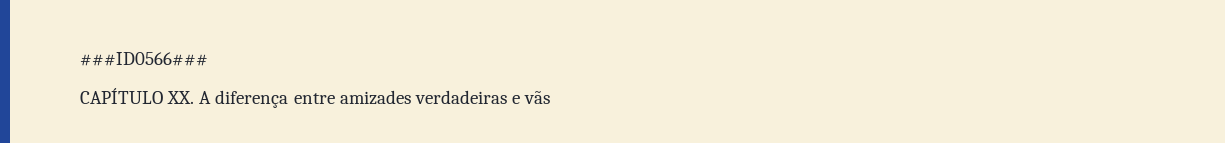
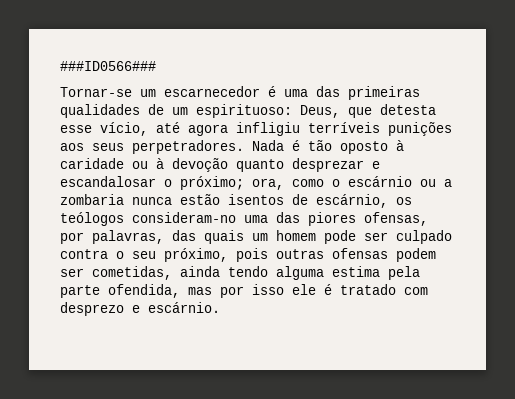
- CAPÍTULO XX. A diferença entre amizades verdadeiras e vãs
+ Tornar-se um escarnecedor é uma das primeiras qualidades de um espirituoso: Deus, que detesta esse vício, até agora infligiu terríveis punições aos seus perpetradores. Nada é tão oposto à caridade ou à devoção quanto desprezar e escandalosar o próximo; ora, como o escárnio ou a zombaria nunca estão isentos de escárnio, os teólogos consideram-no uma das piores ofensas, por palavras, das quais um homem pode ser culpado contra o seu próximo, pois outras ofensas podem ser cometidas, ainda tendo alguma estima pela parte ofendida, mas por isso ele é tratado com desprezo e escárnio.

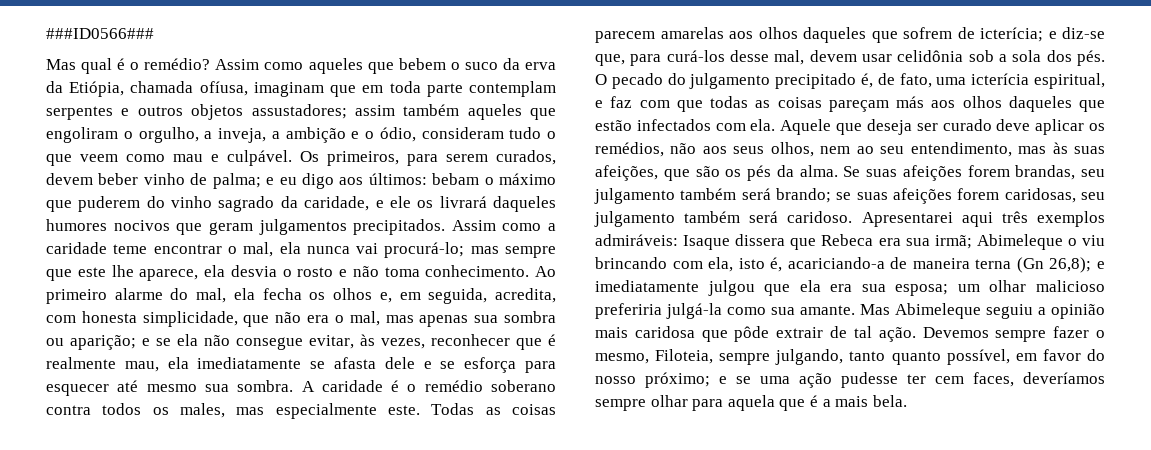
- Tornar-se um escarnecedor é uma das primeiras qualidades de um espirituoso: Deus, que detesta esse vício, até agora infligiu terríveis punições aos seus perpetradores. Nada é tão oposto à caridade ou à devoção quanto desprezar e escandalosar o próximo; ora, como o escárnio ou a zombaria nunca estão isentos de escárnio, os teólogos consideram-no uma das piores ofensas, por palavras, das quais um homem pode ser culpado contra o seu próximo, pois outras ofensas podem ser cometidas, ainda tendo alguma estima pela parte ofendida, mas por isso ele é tratado com desprezo e escárnio.
+ Mas qual é o remédio? Assim como aqueles que bebem o suco da erva da Etiópia, chamada ofíusa, imaginam que em toda parte contemplam serpentes e outros objetos assustadores; assim também aqueles que engoliram o orgulho, a inveja, a ambição e o ódio, consideram tudo o que veem como mau e culpável. Os primeiros, para serem curados, devem beber vinho de palma; e eu digo aos últimos: bebam o máximo que puderem do vinho sagrado da caridade, e ele os livrará daqueles humores nocivos que geram julgamentos precipitados. Assim como a caridade teme encontrar o mal, ela nunca vai procurá-lo; mas sempre que este lhe aparece, ela desvia o rosto e não toma conhecimento. Ao primeiro alarme do mal, ela fecha os olhos e, em seguida, acredita, com honesta simplicidade, que não era o mal, mas apenas sua sombra ou aparição; e se ela não consegue evitar, às vezes, reconhecer que é realmente mau, ela imediatamente se afasta dele e se esforça para esquecer até mesmo sua sombra. A caridade é o remédio soberano contra todos os males, mas especialmente este. Todas as coisas parecem amarelas aos olhos daqueles que sofrem de icterícia; e diz-se que, para curá-los desse mal, devem usar celidônia sob a sola dos pés. O pecado do julgamento precipitado é, de fato, uma icterícia espiritual, e faz com que todas as coisas pareçam más aos olhos daqueles que estão infectados com ela. Aquele que deseja ser curado deve aplicar os remédios, não aos seus olhos, nem ao seu entendimento, mas às suas afeições, que são os pés da alma. Se suas afeições forem brandas, seu julgamento também será brando; se suas afeições forem caridosas, seu julgamento também será caridoso. Apresentarei aqui três exemplos admiráveis: Isaque dissera que Rebeca era sua irmã; Abimeleque o viu brincando com ela, isto é, acariciando-a de maneira terna (Gn 26,8); e imediatamente julgou que ela era sua esposa; um olhar malicioso preferiria julgá-la como sua amante. Mas Abimeleque seguiu a opinião mais caridosa que pôde extrair de tal ação. Devemos sempre fazer o mesmo, Filoteia, sempre julgando, tanto quanto possível, em favor do nosso próximo; e se uma ação pudesse ter cem faces, deveríamos sempre olhar para aquela que é a mais bela.

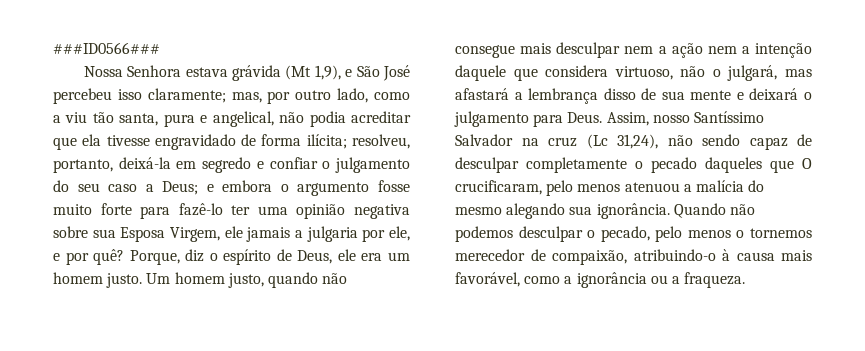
- Mas qual é o remédio? Assim como aqueles que bebem o suco da erva da Etiópia, chamada ofíusa, imaginam que em toda parte contemplam serpentes e outros objetos assustadores; assim também aqueles que engoliram o orgulho, a inveja, a ambição e o ódio, consideram tudo o que veem como mau e culpável. Os primeiros, para serem curados, devem beber vinho de palma; e eu digo aos últimos: bebam o máximo que puderem do vinho sagrado da caridade, e ele os livrará daqueles humores nocivos que geram julgamentos precipitados. Assim como a caridade teme encontrar o mal, ela nunca vai procurá-lo; mas sempre que este lhe aparece, ela desvia o rosto e não toma conhecimento. Ao primeiro alarme do mal, ela fecha os olhos e, em seguida, acredita, com honesta simplicidade, que não era o mal, mas apenas sua sombra ou aparição; e se ela não consegue evitar, às vezes, reconhecer que é realmente mau, ela imediatamente se afasta dele e se esforça para esquecer até mesmo sua sombra. A caridade é o remédio soberano contra todos os males, mas especialmente este. Todas as coisas parecem amarelas aos olhos daqueles que sofrem de icterícia; e diz-se que, para curá-los desse mal, devem usar celidônia sob a sola dos pés. O pecado do julgamento precipitado é, de fato, uma icterícia espiritual, e faz com que todas as coisas pareçam más aos olhos daqueles que estão infectados com ela. Aquele que deseja ser curado deve aplicar os remédios, não aos seus olhos, nem ao seu entendimento, mas às suas afeições, que são os pés da alma. Se suas afeições forem brandas, seu julgamento também será brando; se suas afeições forem caridosas, seu julgamento também será caridoso. Apresentarei aqui três exemplos admiráveis: Isaque dissera que Rebeca era sua irmã; Abimeleque o viu brincando com ela, isto é, acariciando-a de maneira terna (Gn 26,8); e imediatamente julgou que ela era sua esposa; um olhar malicioso preferiria julgá-la como sua amante. Mas Abimeleque seguiu a opinião mais caridosa que pôde extrair de tal ação. Devemos sempre fazer o mesmo, Filoteia, sempre julgando, tanto quanto possível, em favor do nosso próximo; e se uma ação pudesse ter cem faces, deveríamos sempre olhar para aquela que é a mais bela.
+ Nossa Senhora estava grávida (Mt 1,9), e São José percebeu isso claramente; mas, por outro lado, como a viu tão santa, pura e angelical, não podia acreditar que ela tivesse engravidado de forma ilícita; resolveu, portanto, deixá-la em segredo e confiar o julgamento do seu caso a Deus; e embora o argumento fosse muito forte para fazê-lo ter uma opinião negativa sobre sua Esposa Virgem, ele jamais a julgaria por ele, e por quê? Porque, diz o espírito de Deus, ele era um homem justo. Um homem justo, quando não consegue mais desculpar nem a ação nem a intenção daquele que considera virtuoso, não o julgará, mas afastará a lembrança disso de sua mente e deixará o julgamento para Deus. Assim, nosso Santíssimo Salvador na cruz (Lc 31,24), não sendo capaz de desculpar completamente o pecado daqueles que O crucificaram, pelo menos atenuou a malícia do mesmo alegando sua ignorância. Quando não podemos desculpar o pecado, pelo menos o tornemos merecedor de compaixão, atribuindo-o à causa mais favorável, como a ignorância ou a fraqueza.

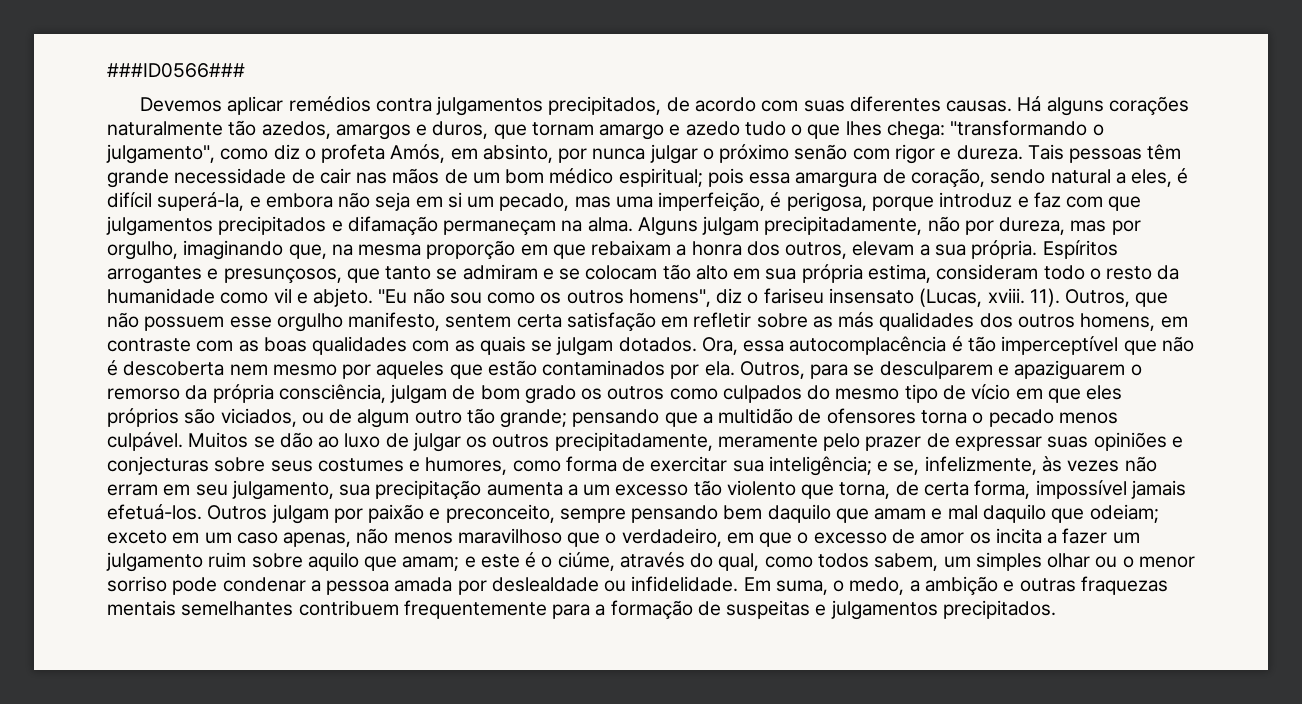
- Nossa Senhora estava grávida (Mt 1,9), e São José percebeu isso claramente; mas, por outro lado, como a viu tão santa, pura e angelical, não podia acreditar que ela tivesse engravidado de forma ilícita; resolveu, portanto, deixá-la em segredo e confiar o julgamento do seu caso a Deus; e embora o argumento fosse muito forte para fazê-lo ter uma opinião negativa sobre sua Esposa Virgem, ele jamais a julgaria por ele, e por quê? Porque, diz o espírito de Deus, ele era um homem justo. Um homem justo, quando não consegue mais desculpar nem a ação nem a intenção daquele que considera virtuoso, não o julgará, mas afastará a lembrança disso de sua mente e deixará o julgamento para Deus. Assim, nosso Santíssimo Salvador na cruz (Lc 31,24), não sendo capaz de desculpar completamente o pecado daqueles que O crucificaram, pelo menos atenuou a malícia do mesmo alegando sua ignorância. Quando não podemos desculpar o pecado, pelo menos o tornemos merecedor de compaixão, atribuindo-o à causa mais favorável, como a ignorância ou a fraqueza.
+ Devemos aplicar remédios contra julgamentos precipitados, de acordo com suas diferentes causas. Há alguns corações naturalmente tão azedos, amargos e duros, que tornam amargo e azedo tudo o que lhes chega: "transformando o julgamento", como diz o profeta Amós, em absinto, por nunca julgar o próximo senão com rigor e dureza. Tais pessoas têm grande necessidade de cair nas mãos de um bom médico espiritual; pois essa amargura de coração, sendo natural a eles, é difícil superá-la, e embora não seja em si um pecado, mas uma imperfeição, é perigosa, porque introduz e faz com que julgamentos precipitados e difamação permaneçam na alma. Alguns julgam precipitadamente, não por dureza, mas por orgulho, imaginando que, na mesma proporção em que rebaixam a honra dos outros, elevam a sua própria. Espíritos arrogantes e presunçosos, que tanto se admiram e se colocam tão alto em sua própria estima, consideram todo o resto da humanidade como vil e abjeto. "Eu não sou como os outros homens", diz o fariseu insensato (Lucas, xviii. 11). Outros, que não possuem esse orgulho manifesto, sentem certa satisfação em refletir sobre as más qualidades dos outros homens, em contraste com as boas qualidades com as quais se julgam dotados. Ora, essa autocomplacência é tão imperceptível que não é descoberta nem mesmo por aqueles que estão contaminados por ela. Outros, para se desculparem e apaziguarem o remorso da própria consciência, julgam de bom grado os outros como culpados do mesmo tipo de vício em que eles próprios são viciados, ou de algum outro tão grande; pensando que a multidão de ofensores torna o pecado menos culpável. Muitos se dão ao luxo de julgar os outros precipitadamente, meramente pelo prazer de expressar suas opiniões e conjecturas sobre seus costumes e humores, como forma de exercitar sua inteligência; e se, infelizmente, às vezes não erram em seu julgamento, sua precipitação aumenta a um excesso tão violento que torna, de certa forma, impossível jamais efetuá-los. Outros julgam por paixão e preconceito, sempre pensando bem daquilo que amam e mal daquilo que odeiam; exceto em um caso apenas, não menos maravilhoso que o verdadeiro, em que o excesso de amor os incita a fazer um julgamento ruim sobre aquilo que amam; e este é o ciúme, através do qual, como todos sabem, um simples olhar ou o menor sorriso pode condenar a pessoa amada por deslealdade ou infidelidade. Em suma, o medo, a ambição e outras fraquezas mentais semelhantes contribuem frequentemente para a formação de suspeitas e julgamentos precipitados.

